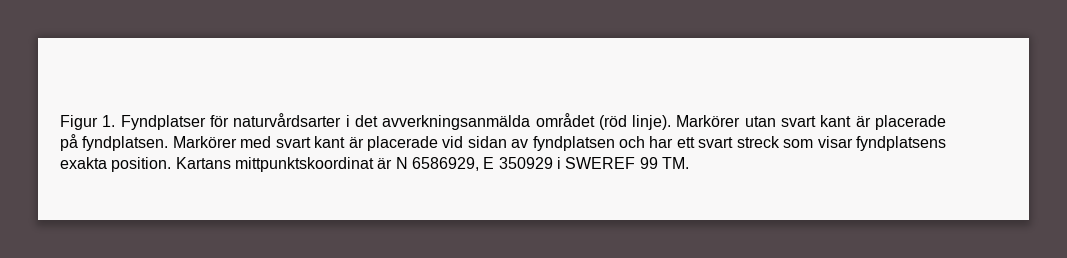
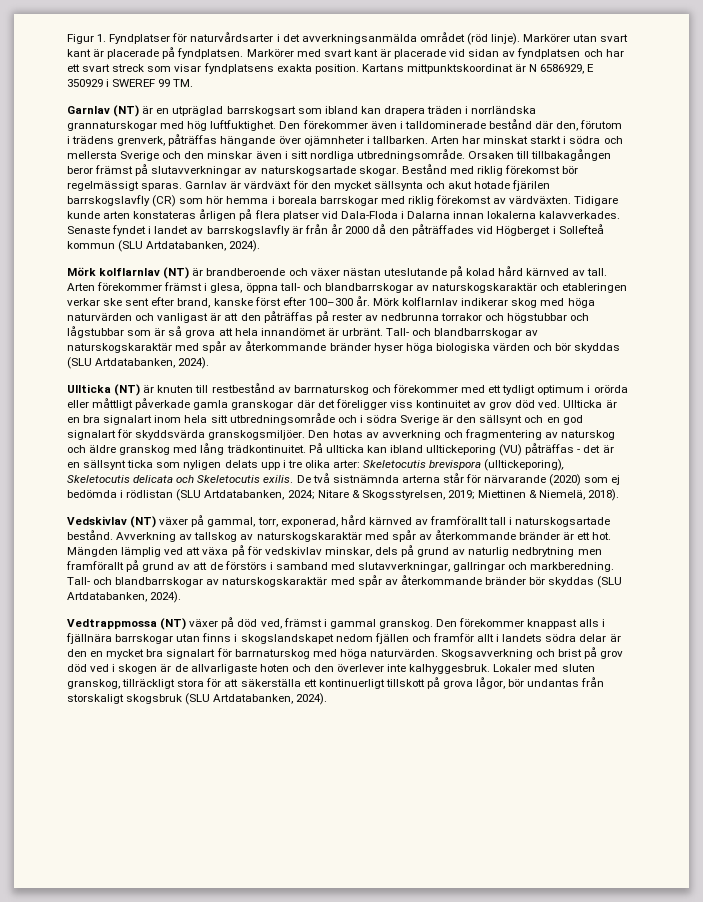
+ Garnlav (NT) är en utpräglad barrskogsart som ibland kan drapera träden i norrländska grannaturskogar med hög luftfuktighet. Den förekommer även i talldominerade bestånd där den, förutom i trädens grenverk, påträffas hängande över ojämnheter i tallbarken. Arten har minskat starkt i södra och mellersta Sverige och den minskar även i sitt nordliga utbredningsområde. Orsaken till tillbakagången beror främst på slutavverkningar av naturskogsartade skogar. Bestånd med riklig förekomst bör regelmässigt sparas. Garnlav är värdväxt för den mycket sällsynta och akut hotade fjärilen barrskogslavfly (CR) som hör hemma i boreala barrskogar med riklig förekomst av värdväxten. Tidigare kunde arten konstateras årligen på flera platser vid Dala-Floda i Dalarna innan lokalerna kalavverkades. Senaste fyndet i landet av barrskogslavfly är från år 2000 då den påträffades vid Högberget i Sollefteå kommun (SLU Artdatabanken, 2024).
+ Mörk kolflarnlav (NT) är brandberoende och växer nästan uteslutande på kolad hård kärnved av tall. Arten förekommer främst i glesa, öppna tall- och blandbarrskogar av naturskogskaraktär och etableringen verkar ske sent efter brand, kanske först efter 100–300 år. Mörk kolflarnlav indikerar skog med höga naturvärden och vanligast är att den påträffas på rester av nedbrunna torrakor och högstubbar och lågstubbar som är så grova att hela innandömet är urbränt. Tall- och blandbarrskogar av naturskogskaraktär med spår av återkommande bränder hyser höga biologiska värden och bör skyddas (SLU Artdatabanken, 2024).
+ Ullticka (NT) är knuten till restbestånd av barrnaturskog och förekommer med ett tydligt optimum i orörda eller måttligt påverkade gamla granskogar där det föreligger viss kontinuitet av grov död ved. Ullticka är en bra signalart inom hela sitt utbredningsområde och i södra Sverige är den sällsynt och en god signalart för skyddsvärda granskogsmiljöer. Den hotas av avverkning och fragmentering av naturskog och äldre granskog med lång trädkontinuitet. På ullticka kan ibland ulltickeporing (VU) påträffas - det är en sällsynt ticka som nyligen delats upp i tre olika arter: Skeletocutis brevispora (ulltickeporing), Skeletocutis delicata och Skeletocutis exilis. De två sistnämnda arterna står för närvarande (2020) som ej bedömda i rödlistan (SLU Artdatabanken, 2024; Nitare & Skogsstyrelsen, 2019; Miettinen & Niemelä, 2018).
+ Vedskivlav (NT) växer på gammal, torr, exponerad, hård kärnved av framförallt tall i naturskogsartade bestånd. Avverkning av tallskog av naturskogskaraktär med spår av återkommande bränder är ett hot. Mängden lämplig ved att växa på för vedskivlav minskar, dels på grund av naturlig nedbrytning men framförallt på grund av att de förstörs i samband med slutavverkningar, gallringar och markberedning. Tall- och blandbarrskogar av naturskogskaraktär med spår av återkommande bränder bör skyddas (SLU Artdatabanken, 2024).
+ Vedtrappmossa (NT) växer på död ved, främst i gammal granskog. Den förekommer knappast alls i fjällnära barrskogar utan finns i skogslandskapet nedom fjällen och framför allt i landets södra delar är den en mycket bra signalart för barrnaturskog med höga naturvärden. Skogsavverkning och brist på grov död ved i skogen är de allvarligaste hoten och den överlever inte kalhyggesbruk. Lokaler med sluten granskog, tillräckligt stora för att säkerställa ett kontinuerligt tillskott på grova lågor, bör undantas från storskaligt skogsbruk (SLU Artdatabanken, 2024).

